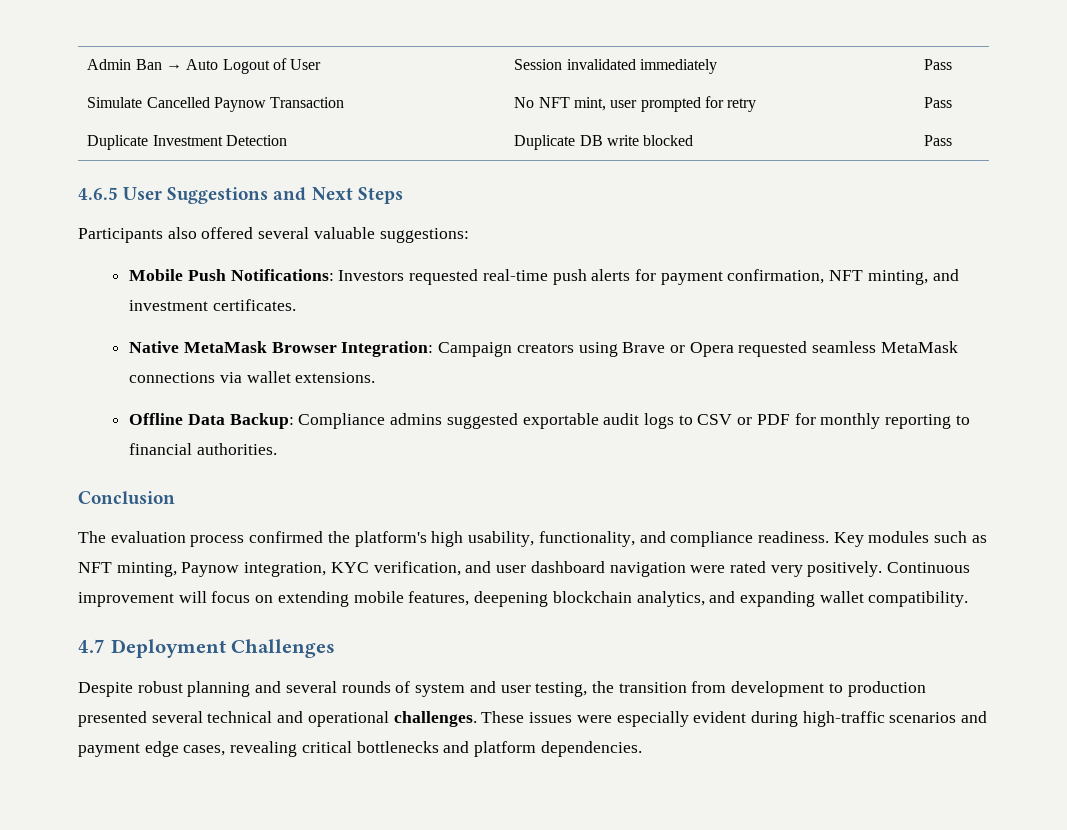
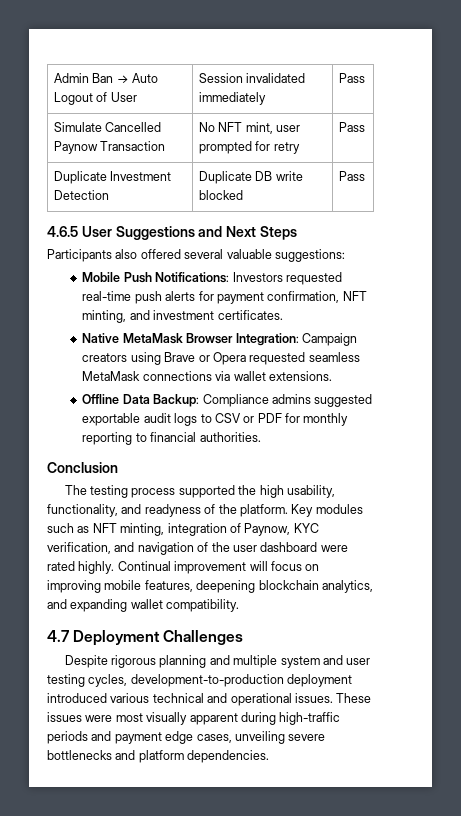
- The evaluation process confirmed the platform's high usability, functionality, and compliance readiness.
+ The testing process supported the high usability, functionality, and readyness of the platform.
- Key modules such as NFT minting, Paynow integration, KYC verification, and user dashboard navigation were rated very positively. Continuous improvement will focus on extending mobile features, deepening blockchain analytics, and expanding wallet compatibility.
+ Key modules such as NFT minting, integration of Paynow, KYC verification, and navigation of the user dashboard were rated highly. Continual improvement will focus on improving mobile features, deepening blockchain analytics, and expanding wallet compatibility.
- Despite robust planning and several rounds of system and user testing, the transition from development to production presented several technical and operational challenges.
+ Despite rigorous planning and multiple system and user testing cycles, development-to-production deployment introduced various technical and operational issues.
- These issues were especially evident during high-traffic scenarios and payment edge cases, revealing critical bottlenecks and platform dependencies.
+ These issues were most visually apparent during high-traffic periods and payment edge cases, unveiling severe bottlenecks and platform dependencies.

